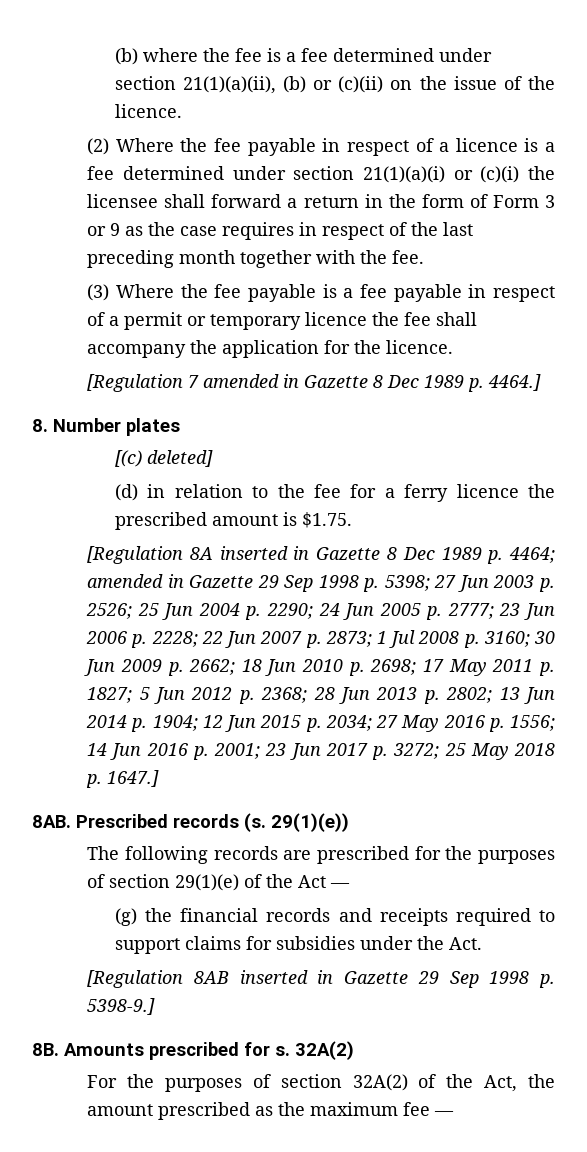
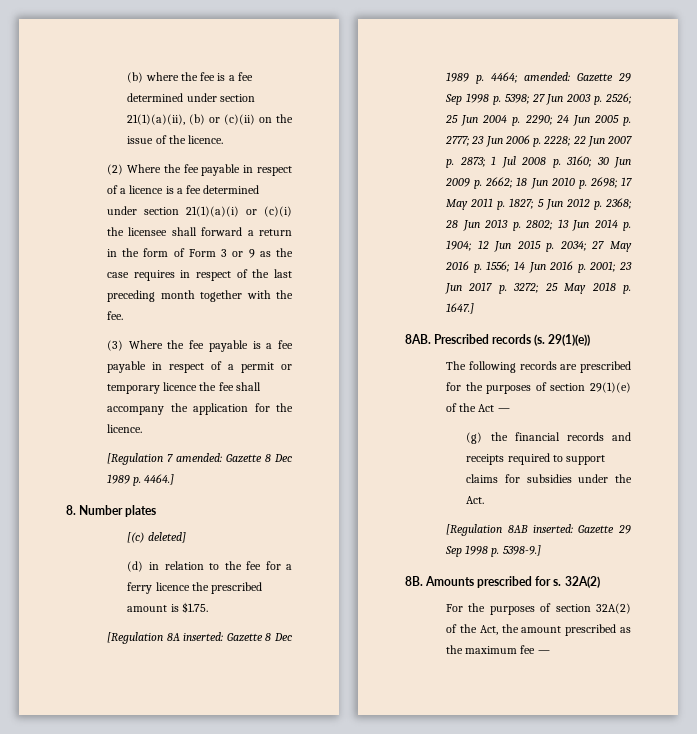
- [Regulation 7 amended in Gazette 8 Dec 1989 p. 4464.]
+ [Regulation 7 amended: Gazette 8 Dec 1989 p. 4464.]
- [Regulation 8A inserted in Gazette 8 Dec 1989 p. 4464;
+ [Regulation 8A inserted: Gazette 8 Dec 1989 p. 4464;
- amended in Gazette 29 Sep 1998 p. 5398;
+ amended: Gazette 29 Sep 1998 p. 5398;
- [Regulation 8AB inserted in Gazette 29 Sep 1998 p. 5398-9.]
+ [Regulation 8AB inserted: Gazette 29 Sep 1998 p. 5398-9.]

